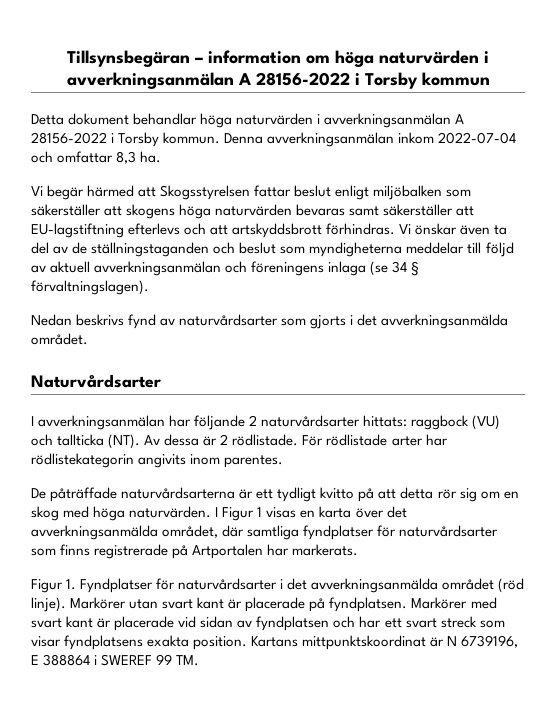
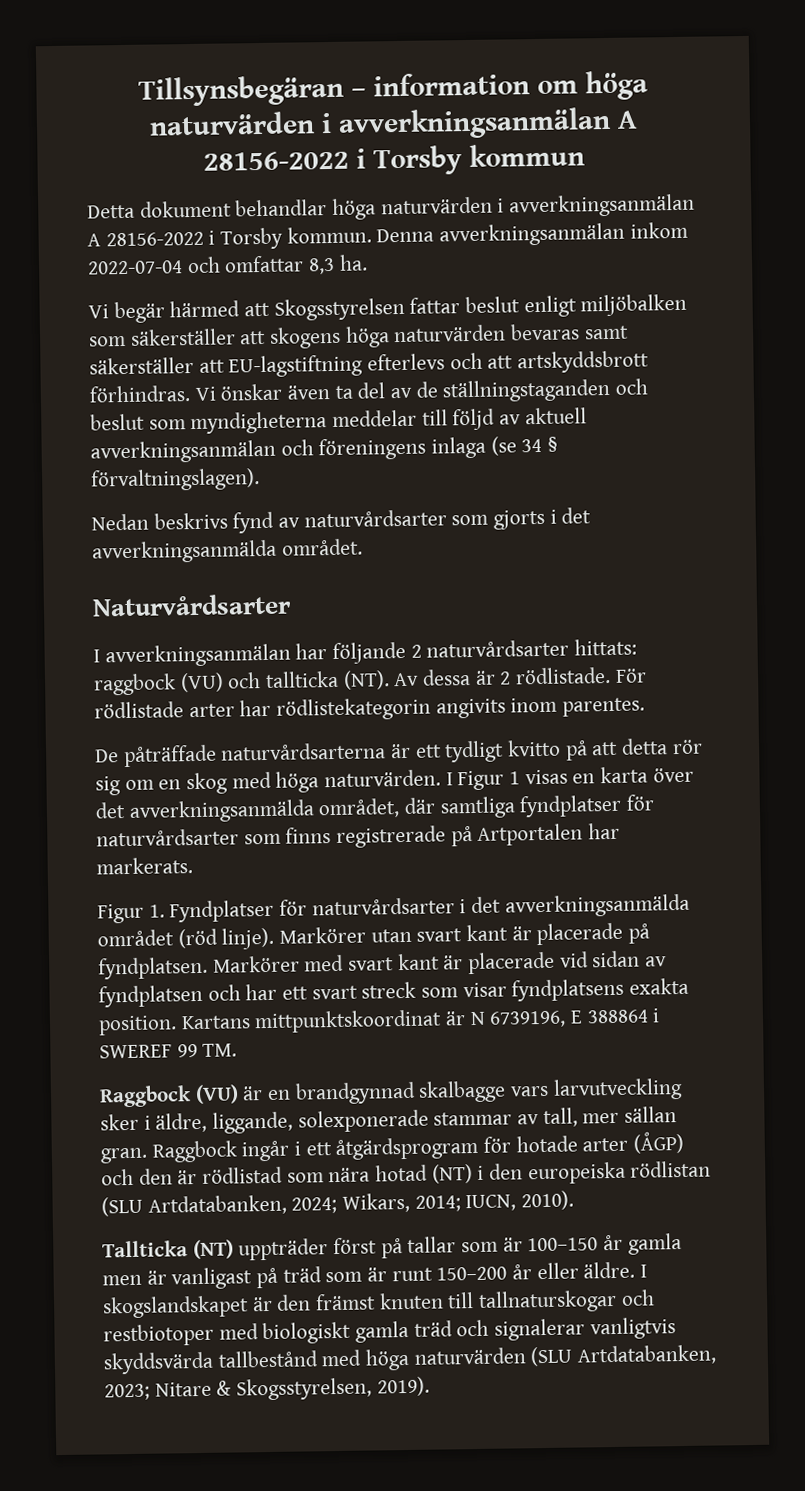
+ Raggbock (VU) är en brandgynnad skalbagge vars larvutveckling sker i äldre, liggande, solexponerade stammar av tall, mer sällan gran. Raggbock ingår i ett åtgärdsprogram för hotade arter (ÅGP) och den är rödlistad som nära hotad (NT) i den europeiska rödlistan (SLU Artdatabanken, 2024; Wikars, 2014; IUCN, 2010).
+ Tallticka (NT) uppträder först på tallar som är 100–150 år gamla men är vanligast på träd som är runt 150–200 år eller äldre. I skogslandskapet är den främst knuten till tallnaturskogar och restbiotoper med biologiskt gamla träd och signalerar vanligtvis skyddsvärda tallbestånd med höga naturvärden (SLU Artdatabanken, 2023; Nitare & Skogsstyrelsen, 2019).

